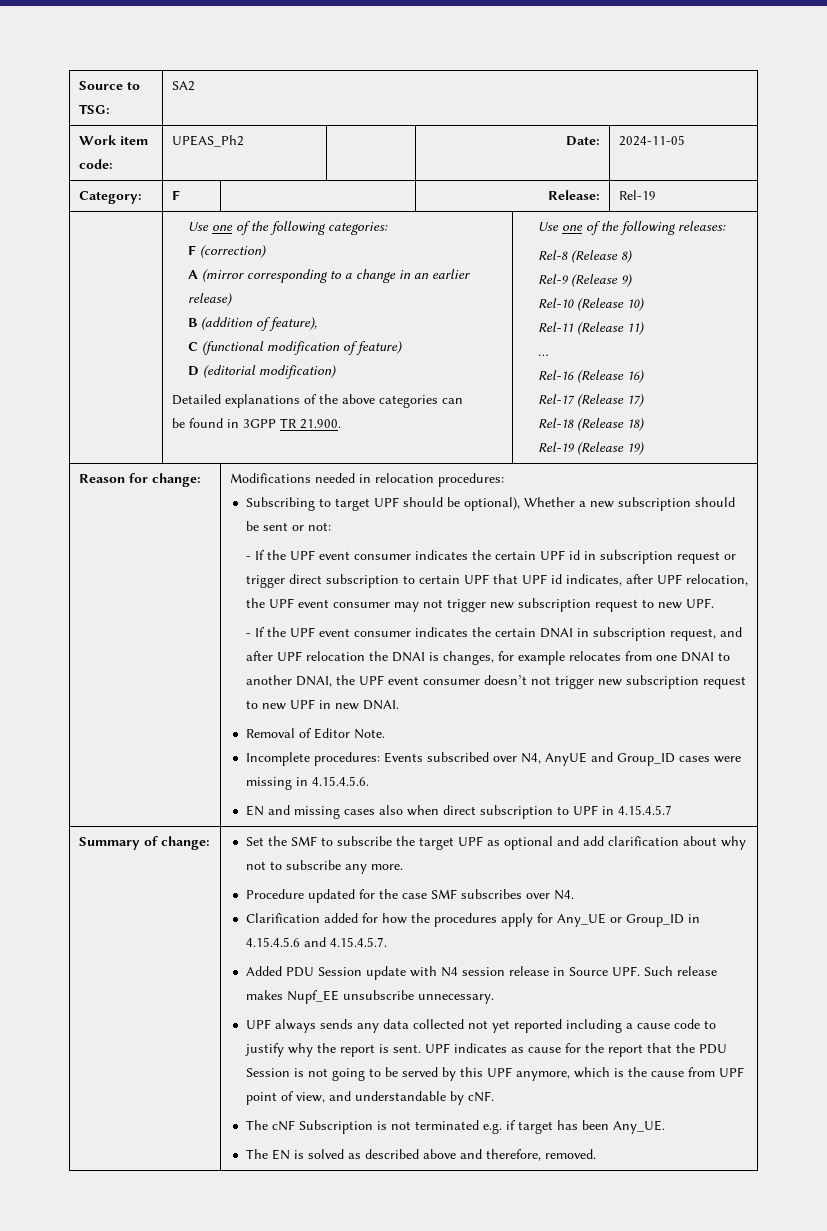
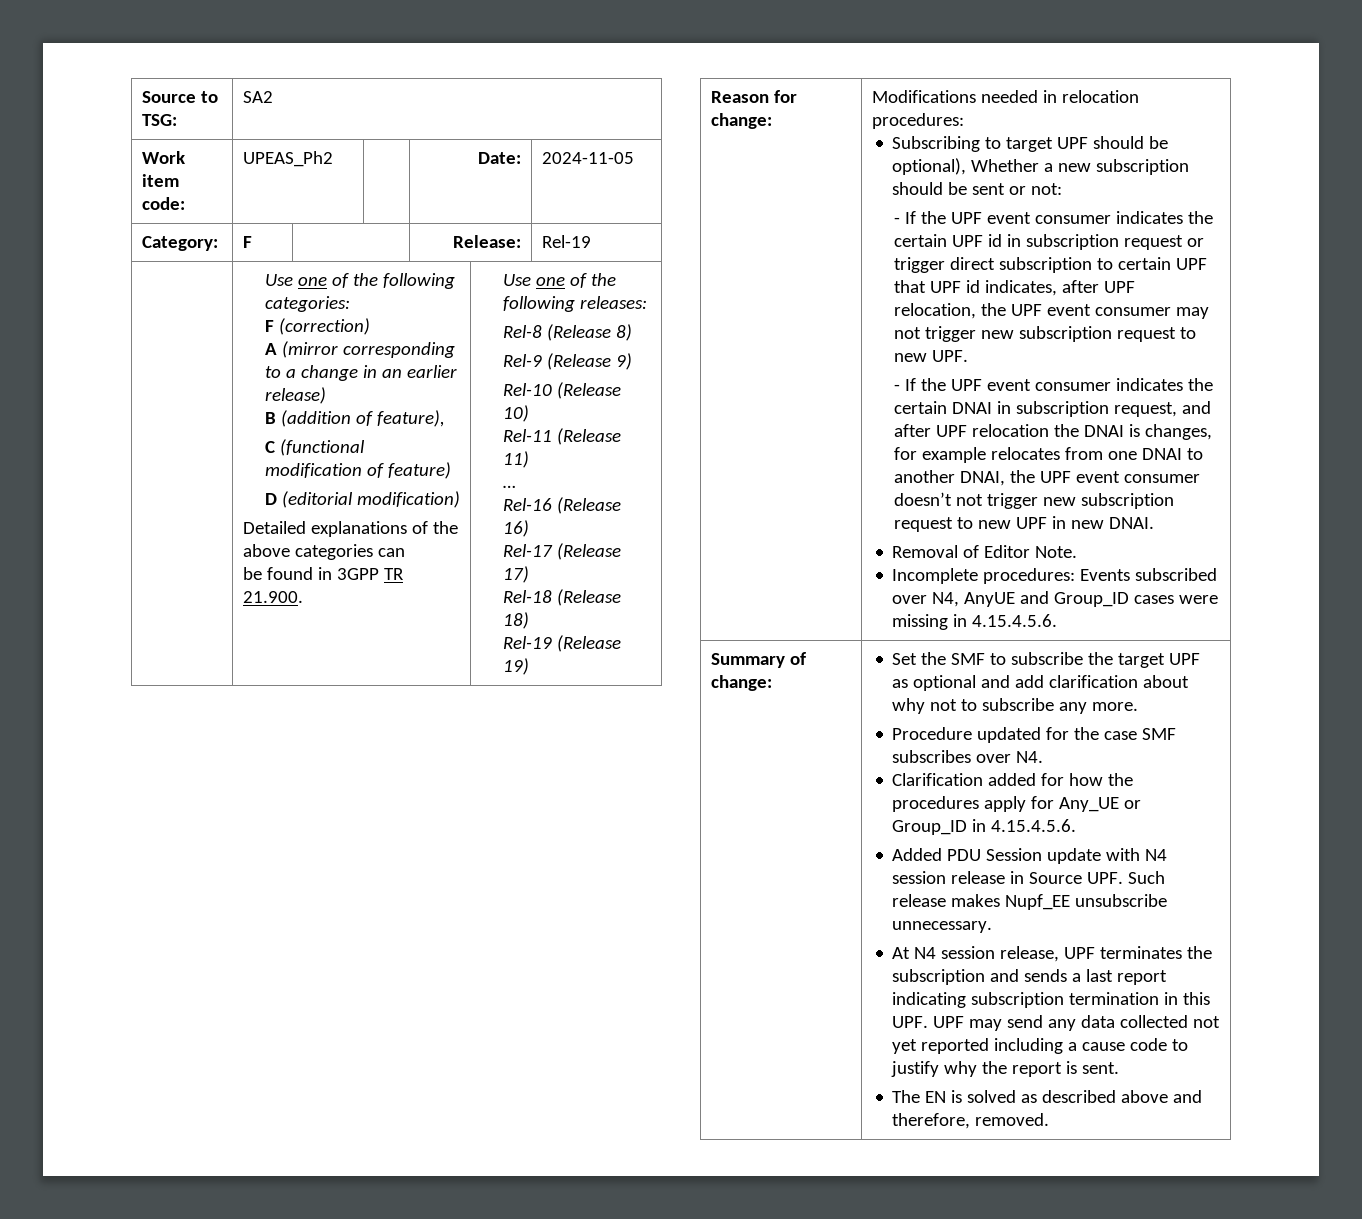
- EN and missing cases also when direct subscription to UPF in 4.15.4.5.7
- Clarification added for how the procedures apply for Any_UE or Group_ID in 4.15.4.5.6 and 4.15.4.5.7.
+ Clarification added for how the procedures apply for Any_UE or Group_ID in 4.15.4.5.6.
- UPF always sends any data collected not yet reported including a cause code to justify why the report is sent. UPF indicates as cause for the report that the PDU Session is not going to be served by this UPF anymore, which is the cause from UPF point of view, and understandable by cNF.
- The cNF Subscription is not terminated e.g. if target has been Any_UE.
+ At N4 session release, UPF terminates the subscription and sends a last report indicating subscription termination in this UPF. UPF may send any data collected not yet reported including a cause code to justify why the report is sent.

